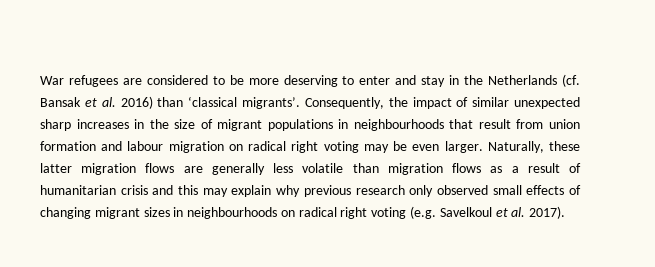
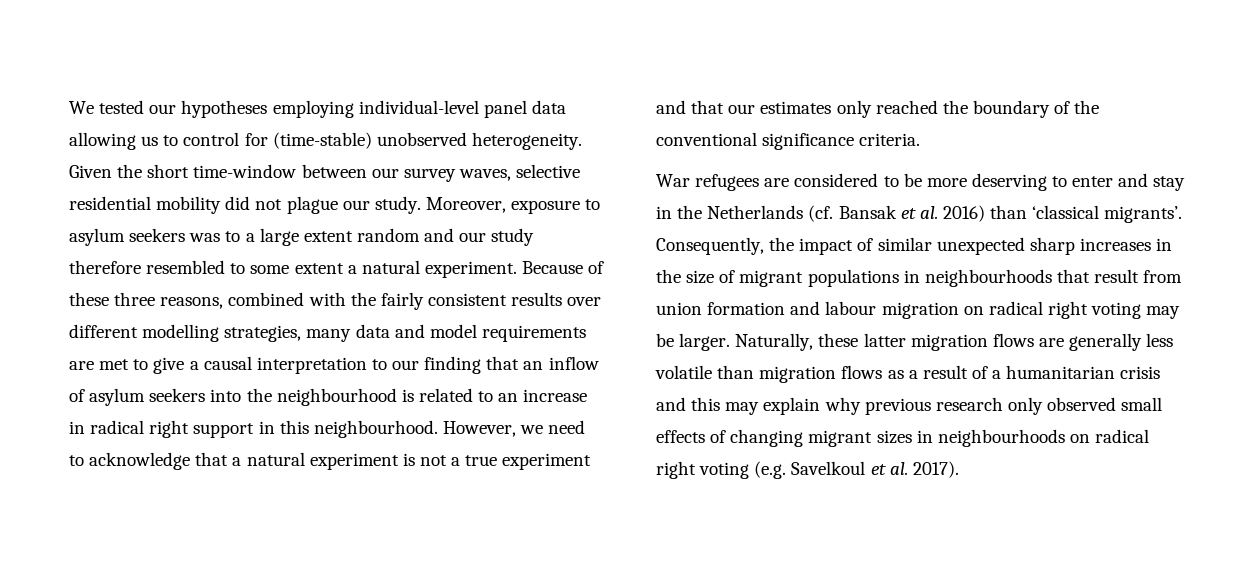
+ We tested our hypotheses employing individual-level panel data allowing us to control for (time-stable) unobserved heterogeneity. Given the short time-window between our survey waves, selective residential mobility did not plague our study. Moreover, exposure to asylum seekers was to a large extent random and our study therefore resembled to some extent a natural experiment. Because of these three reasons, combined with the fairly consistent results over different modelling strategies, many data and model requirements are met to give a causal interpretation to our finding that an inflow of asylum seekers into the neighbourhood is related to an increase in radical right support in this neighbourhood. However, we need to acknowledge that a natural experiment is not a true experiment and that our estimates only reached the boundary of the conventional significance criteria.
- Consequently, the impact of similar unexpected sharp increases in the size of migrant populations in neighbourhoods that result from union formation and labour migration on radical right voting may be even larger.
+ Consequently, the impact of similar unexpected sharp increases in the size of migrant populations in neighbourhoods that result from union formation and labour migration on radical right voting may be larger.
- Naturally, these latter migration flows are generally less volatile than migration flows as a result of humanitarian crisis and this may explain why previous research only observed small effects of changing migrant sizes in neighbourhoods on radical right voting (e.g. Savelkoul et al. 2017).
+ Naturally, these latter migration flows are generally less volatile than migration flows as a result of a humanitarian crisis and this may explain why previous research only observed small effects of changing migrant sizes in neighbourhoods on radical right voting (e.g. Savelkoul et al. 2017).

